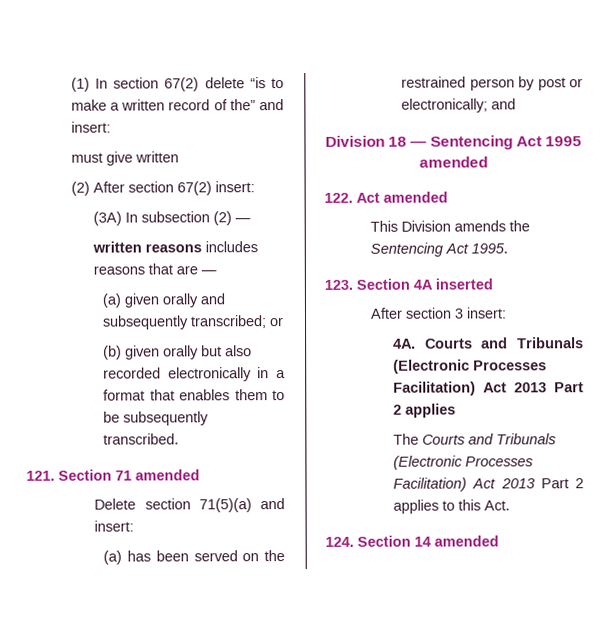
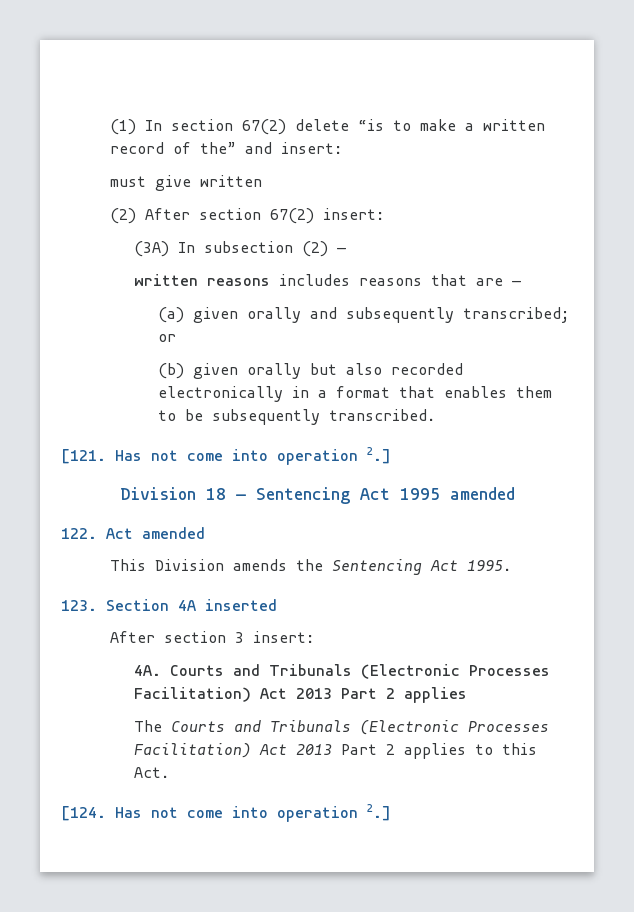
- 121. Section 71 amended
- Delete section 71(5)(a) and insert:
- (a) has been served on the restrained person by post or electronically; and
+ [121. Has not come into operation 2.]
- 124. Section 14 amended
+ [124. Has not come into operation 2.]

